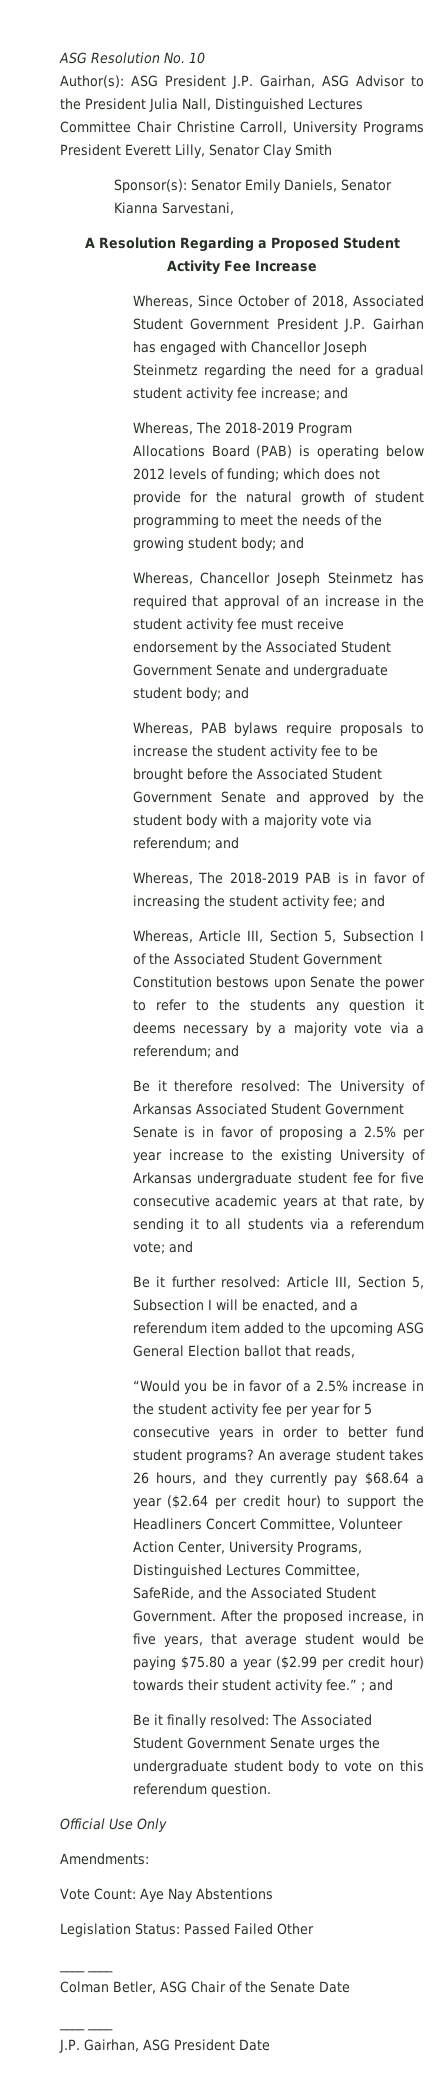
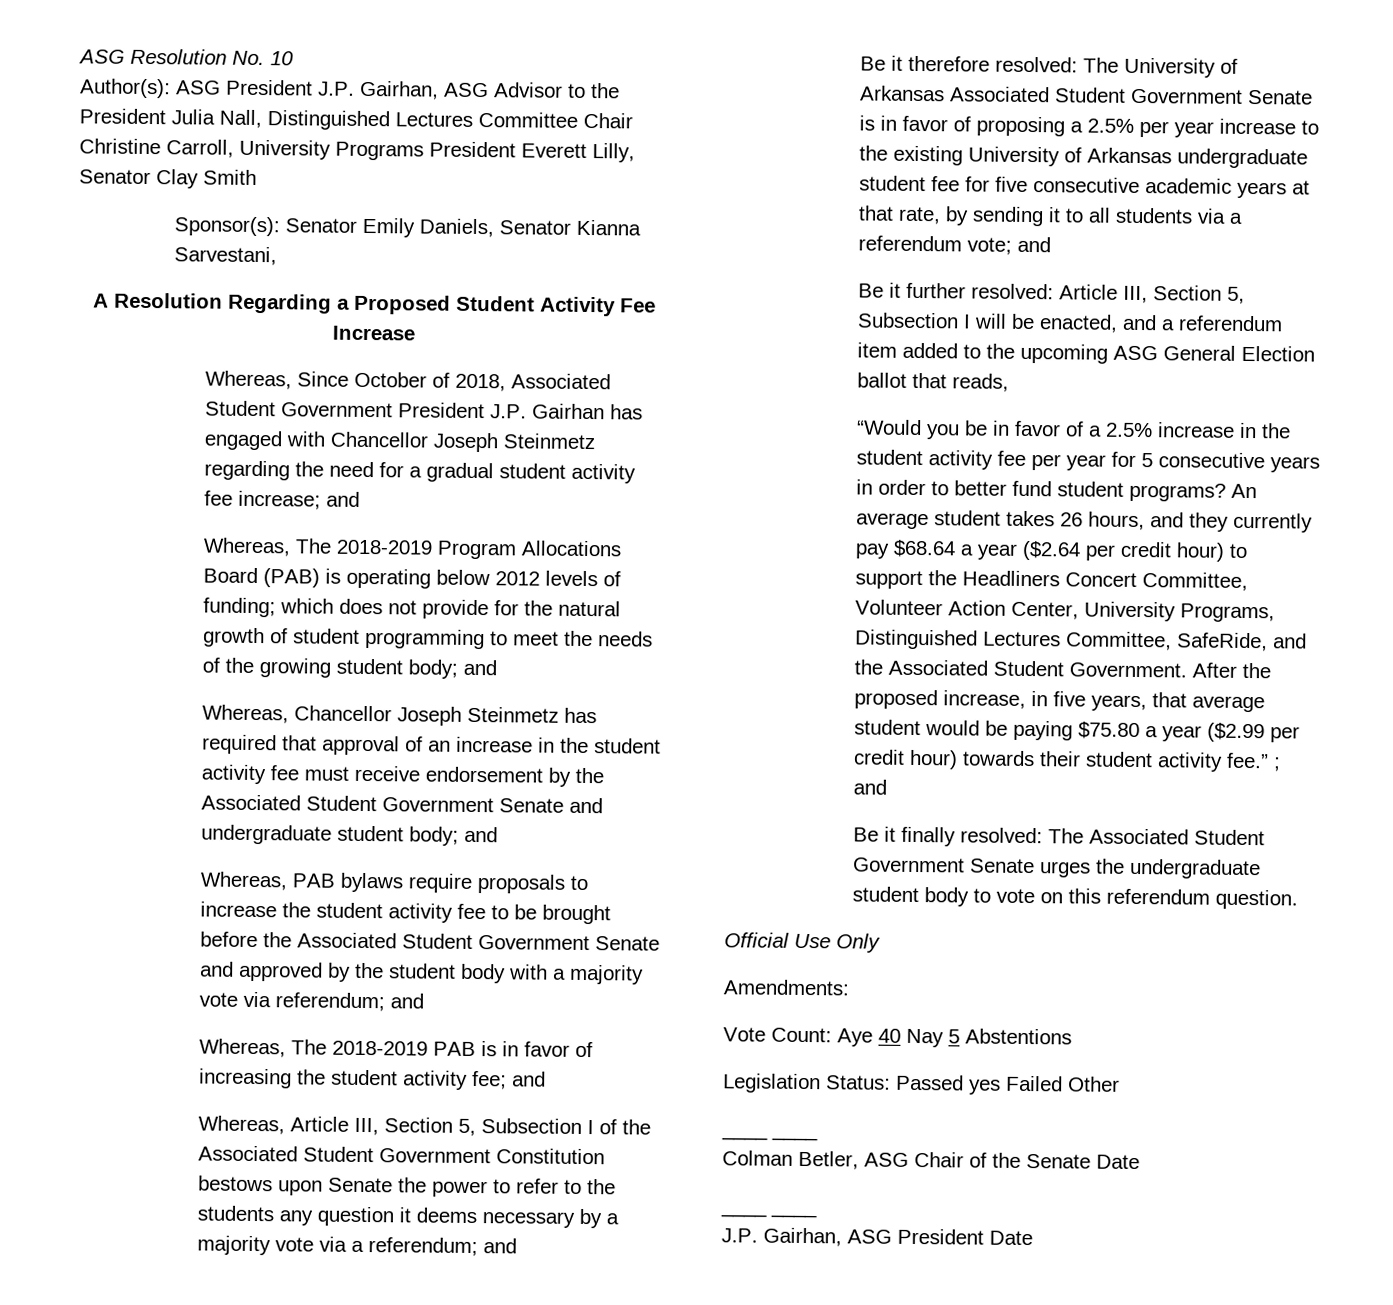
- Vote Count: Aye Nay Abstentions
+ Vote Count: Aye 40 Nay 5 Abstentions
- Legislation Status: Passed Failed Other
+ Legislation Status: Passed yes Failed Other

